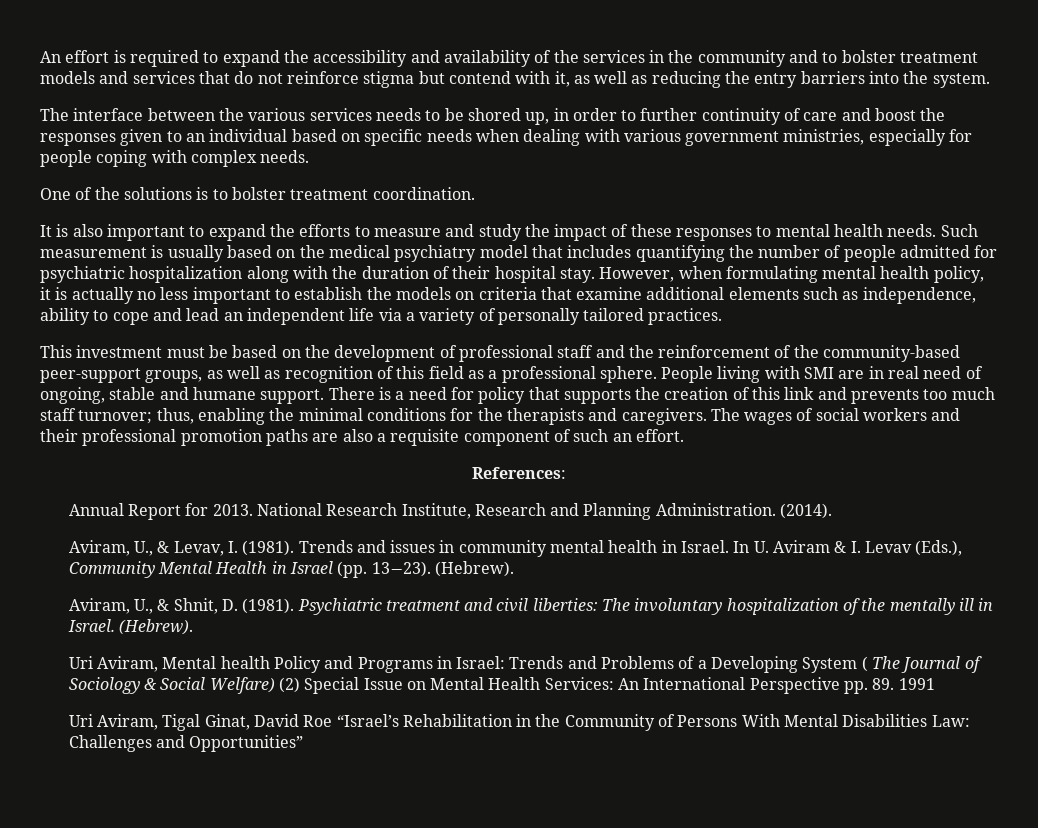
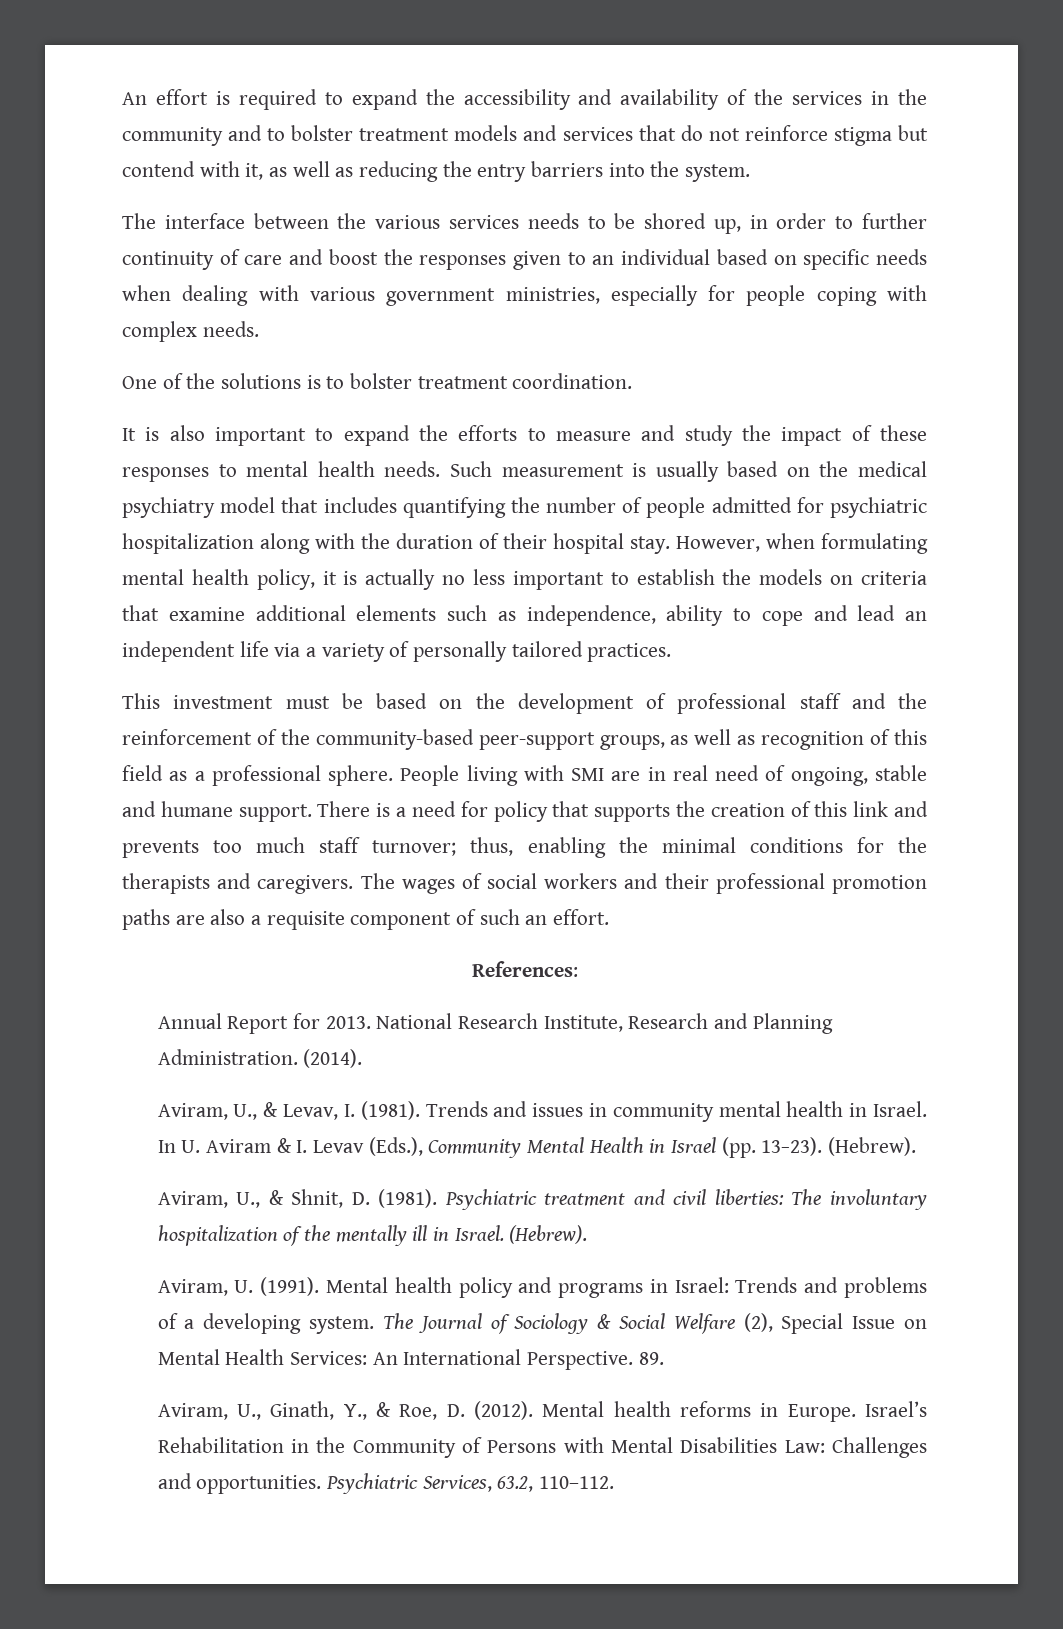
- Uri Aviram, Mental health Policy and Programs in Israel: Trends and Problems of a Developing System ( The Journal of Sociology & Social Welfare) (2) Special Issue on Mental Health Services: An International Perspective pp. 89. 1991
- Uri Aviram, Tigal Ginat, David Roe “Israel’s Rehabilitation in the Community of Persons With Mental Disabilities Law: Challenges and Opportunities”
+ Aviram, U. (1991). Mental health policy and programs in Israel: Trends and problems of a developing system. The Journal of Sociology & Social Welfare (2), Special Issue on Mental Health Services: An International Perspective. 89.
+ Aviram, U., Ginath, Y., & Roe, D. (2012). Mental health reforms in Europe. Israel’s Rehabilitation in the Community of Persons with Mental Disabilities Law: Challenges and opportunities. Psychiatric Services, 63.2, 110–112.

